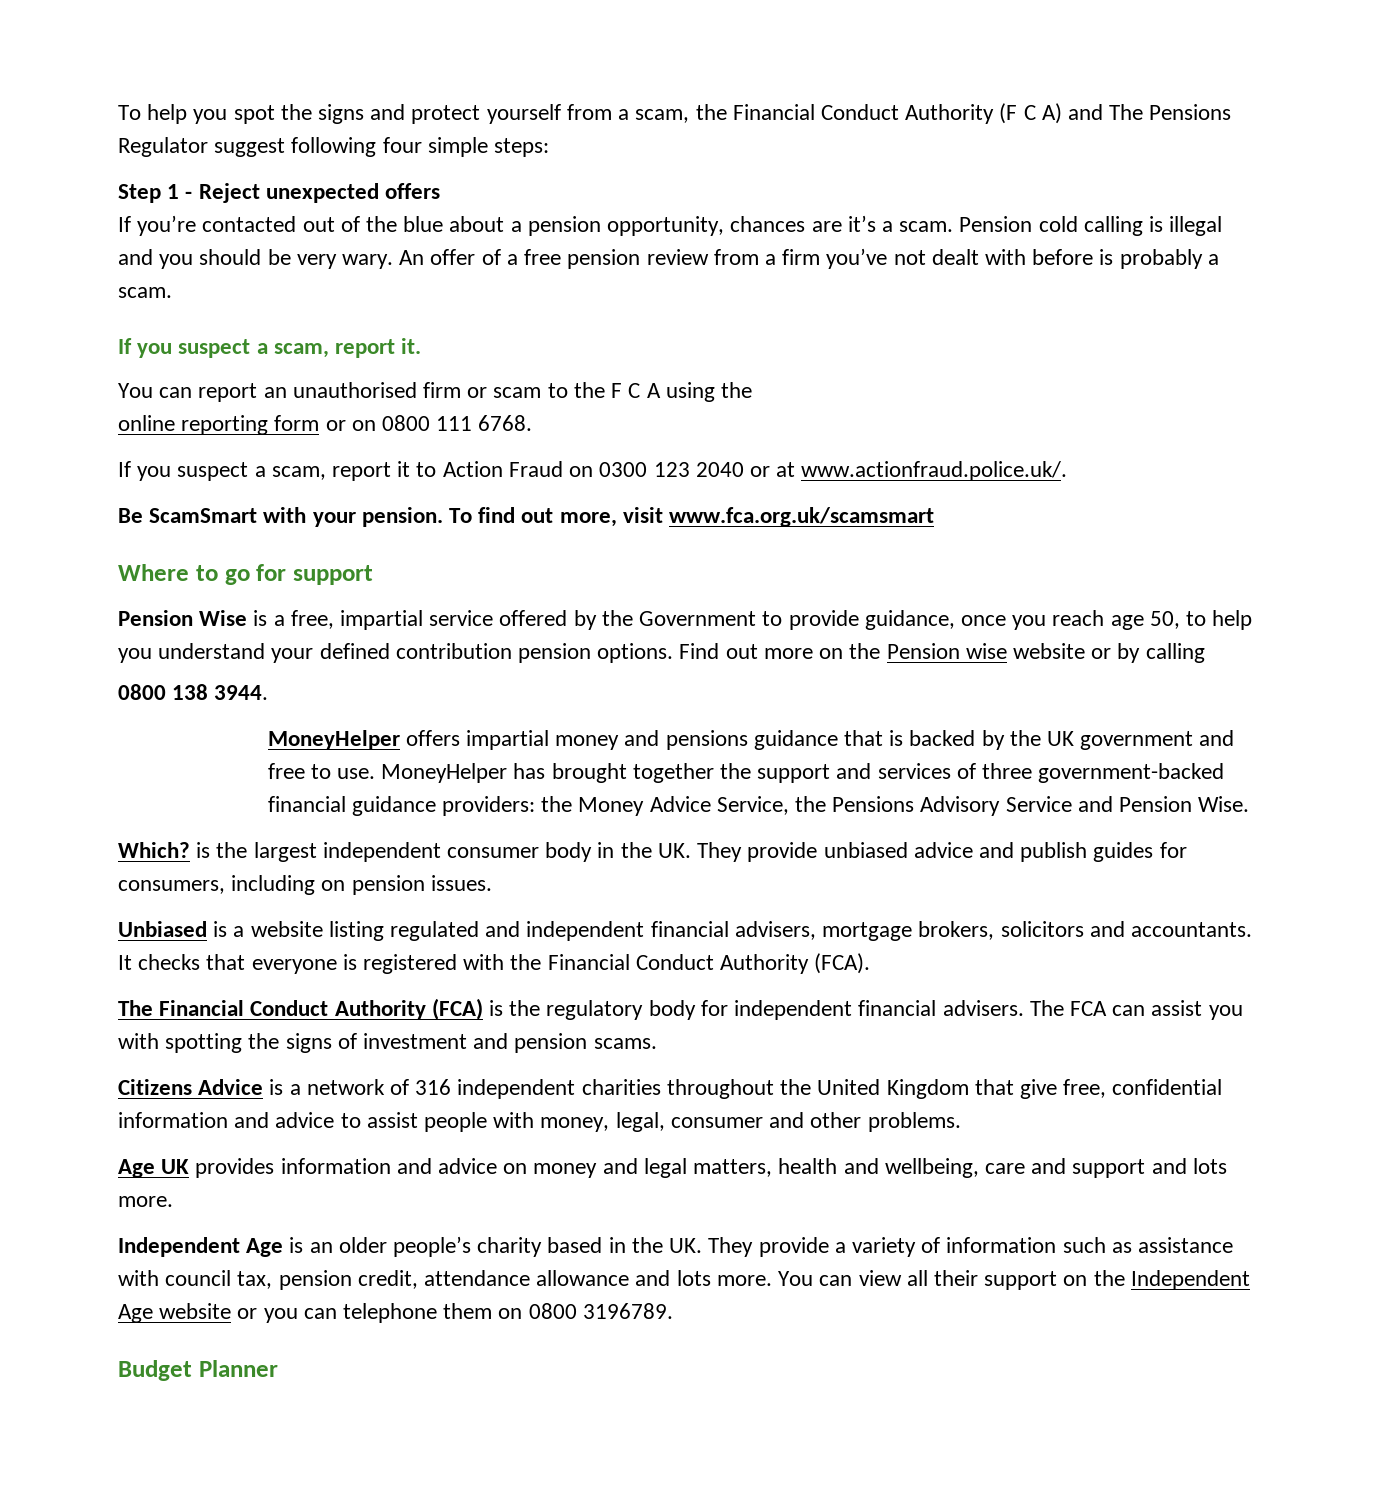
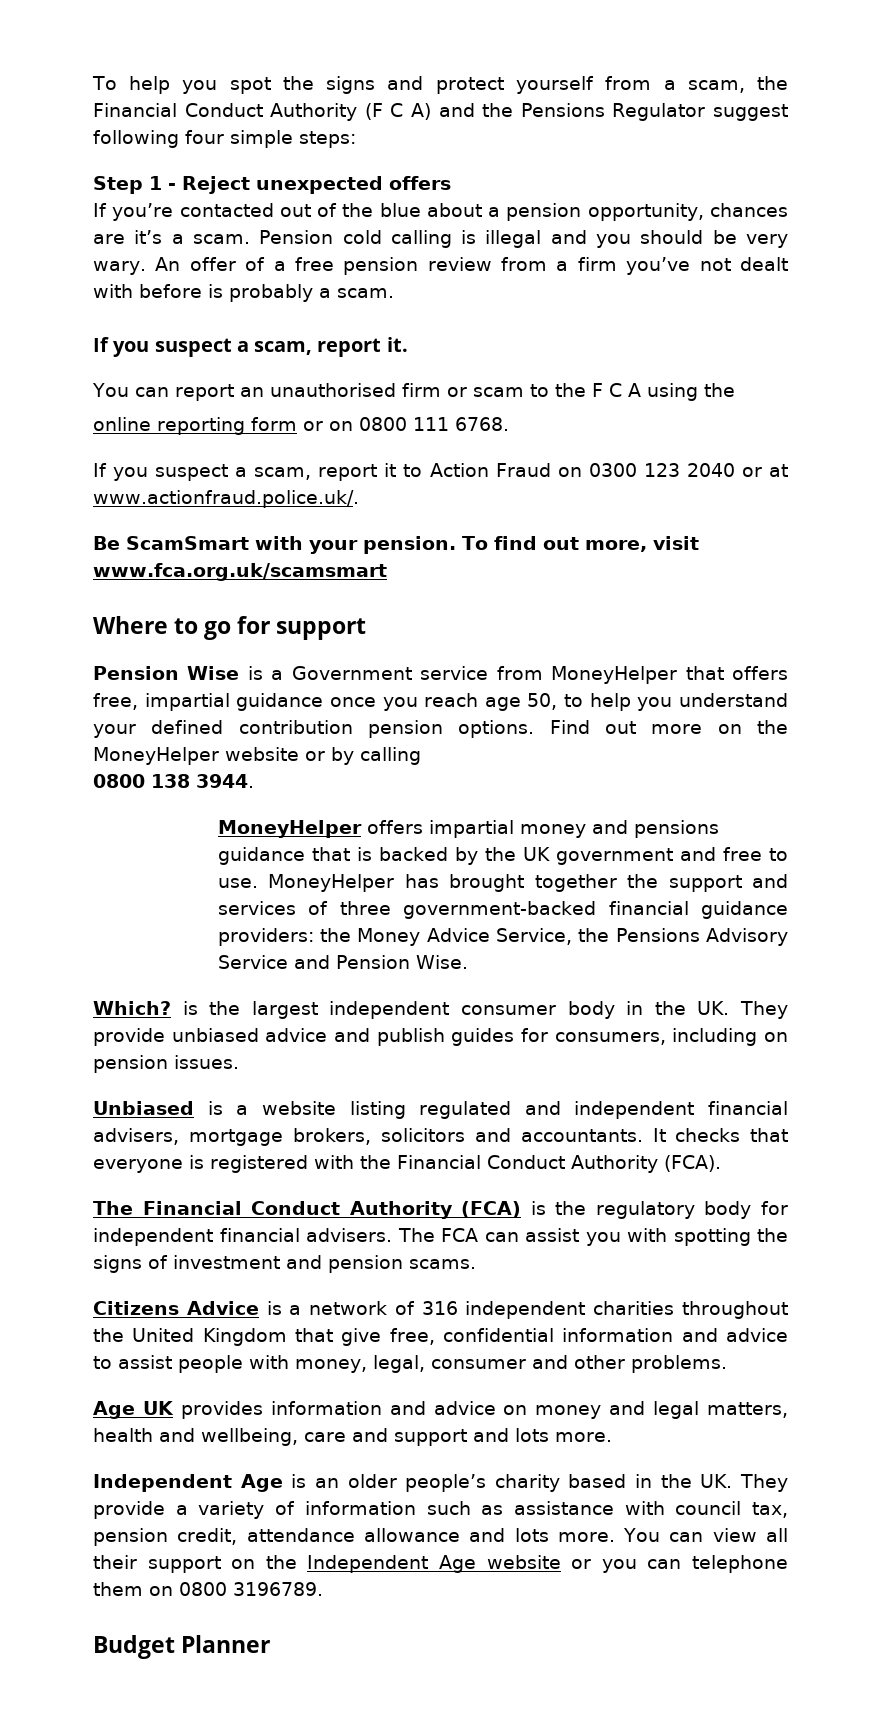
- To help you spot the signs and protect yourself from a scam, the Financial Conduct Authority (F C A) and The Pensions Regulator suggest following four simple steps:
+ To help you spot the signs and protect yourself from a scam, the Financial Conduct Authority (F C A) and the Pensions Regulator suggest following four simple steps:
- Pension Wise is a free, impartial service offered by the Government to provide guidance, once you reach age 50, to help you understand your defined contribution pension options.
+ Pension Wise is a Government service from MoneyHelper that offers free, impartial guidance once you reach age 50, to help you understand your defined contribution pension options.
- Find out more on the Pension wise website or by calling
+ Find out more on the MoneyHelper website or by calling

